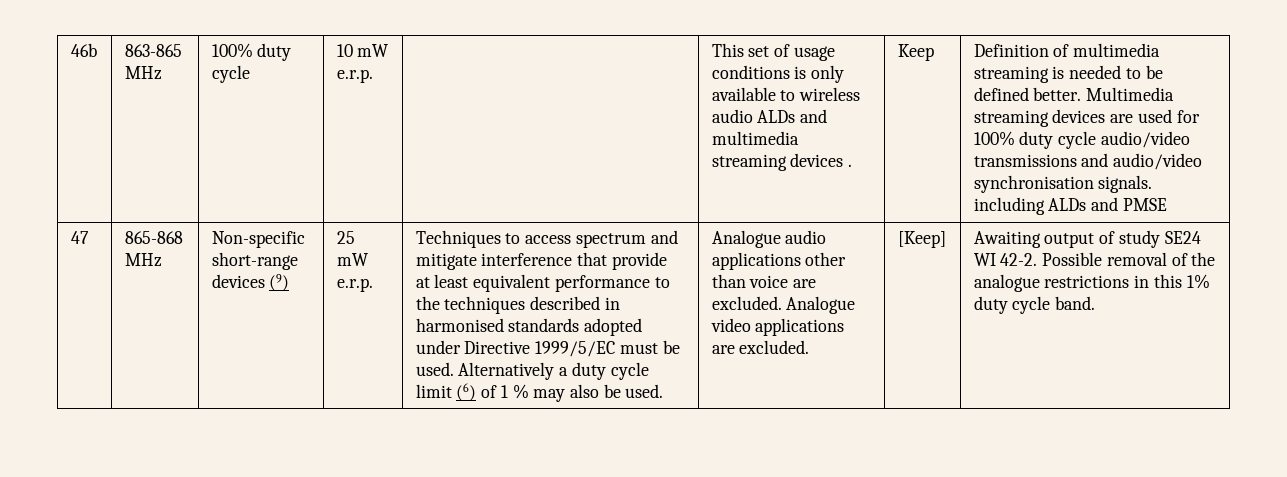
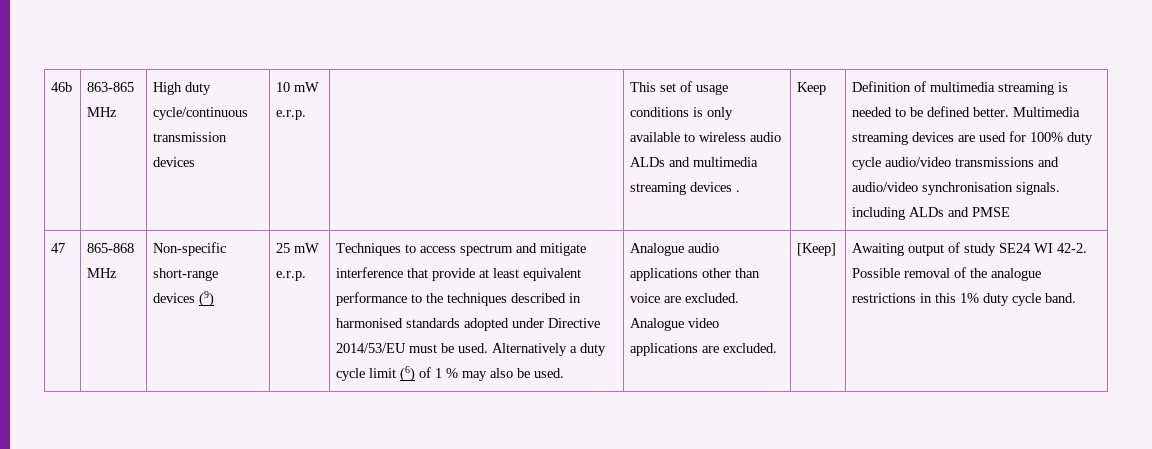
- 863-865 MHz | 100% duty cycle
+ 863-865 MHz | High duty cycle/continuous transmission devices
- Techniques to access spectrum and mitigate interference that provide at least equivalent performance to the techniques described in harmonised standards adopted under Directive 1999/5/EC must be used.
+ Techniques to access spectrum and mitigate interference that provide at least equivalent performance to the techniques described in harmonised standards adopted under Directive 2014/53/EU must be used.

